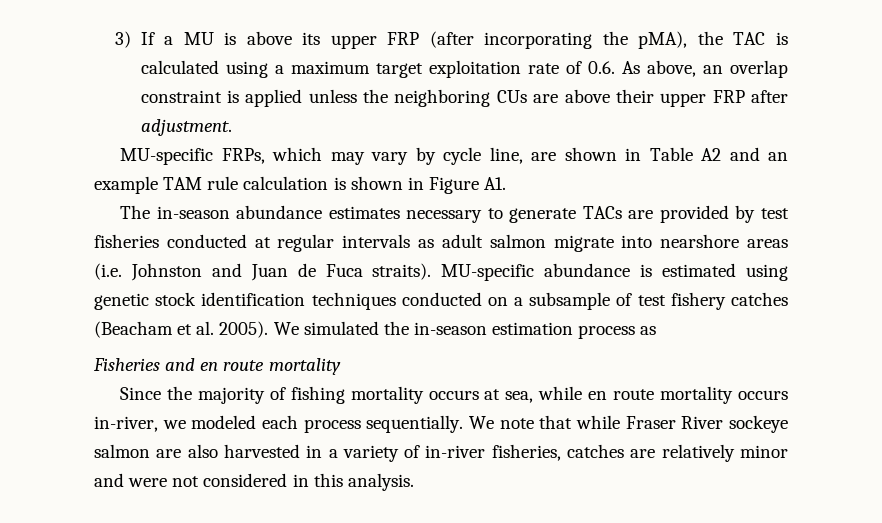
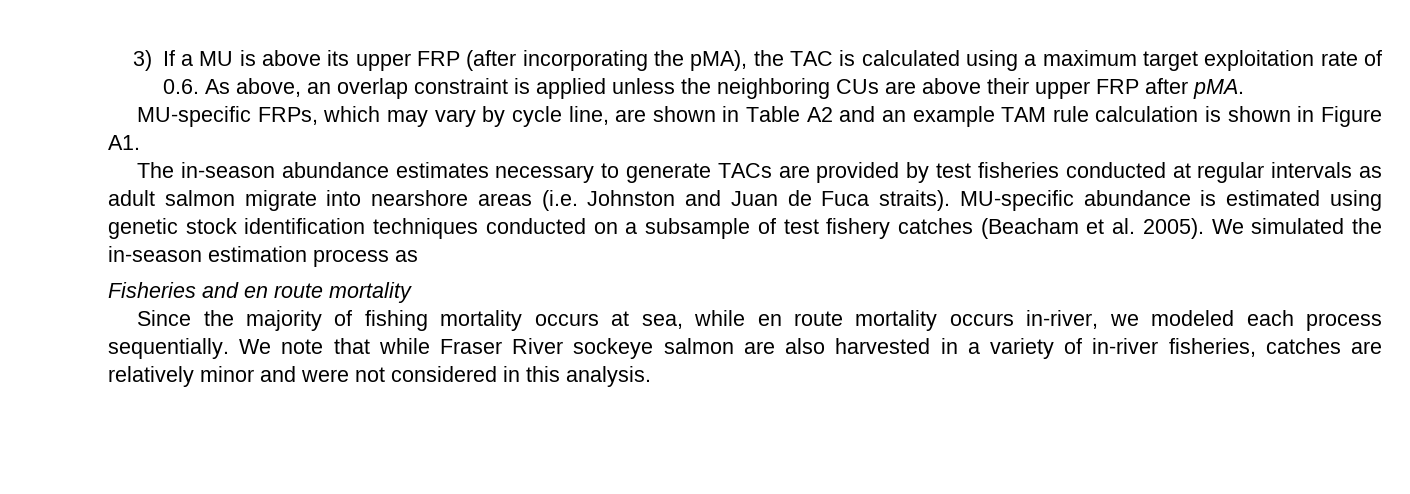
- 3) If a MU is above its upper FRP (after incorporating the pMA), the TAC is calculated using a maximum target exploitation rate of 0.6. As above, an overlap constraint is applied unless the neighboring CUs are above their upper FRP after adjustment.
+ 3) If a MU is above its upper FRP (after incorporating the pMA), the TAC is calculated using a maximum target exploitation rate of 0.6. As above, an overlap constraint is applied unless the neighboring CUs are above their upper FRP after pMA.

